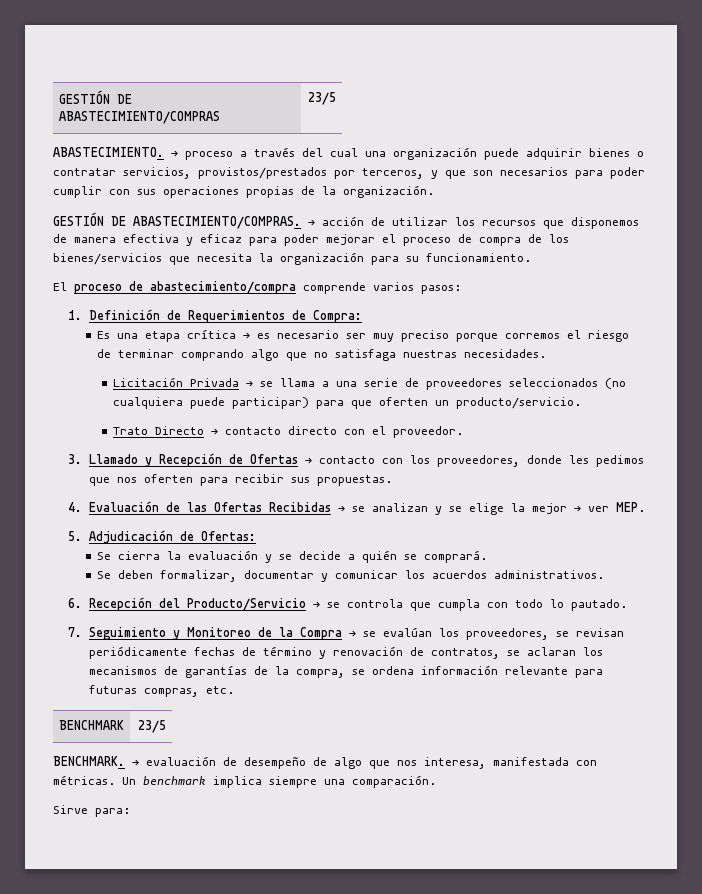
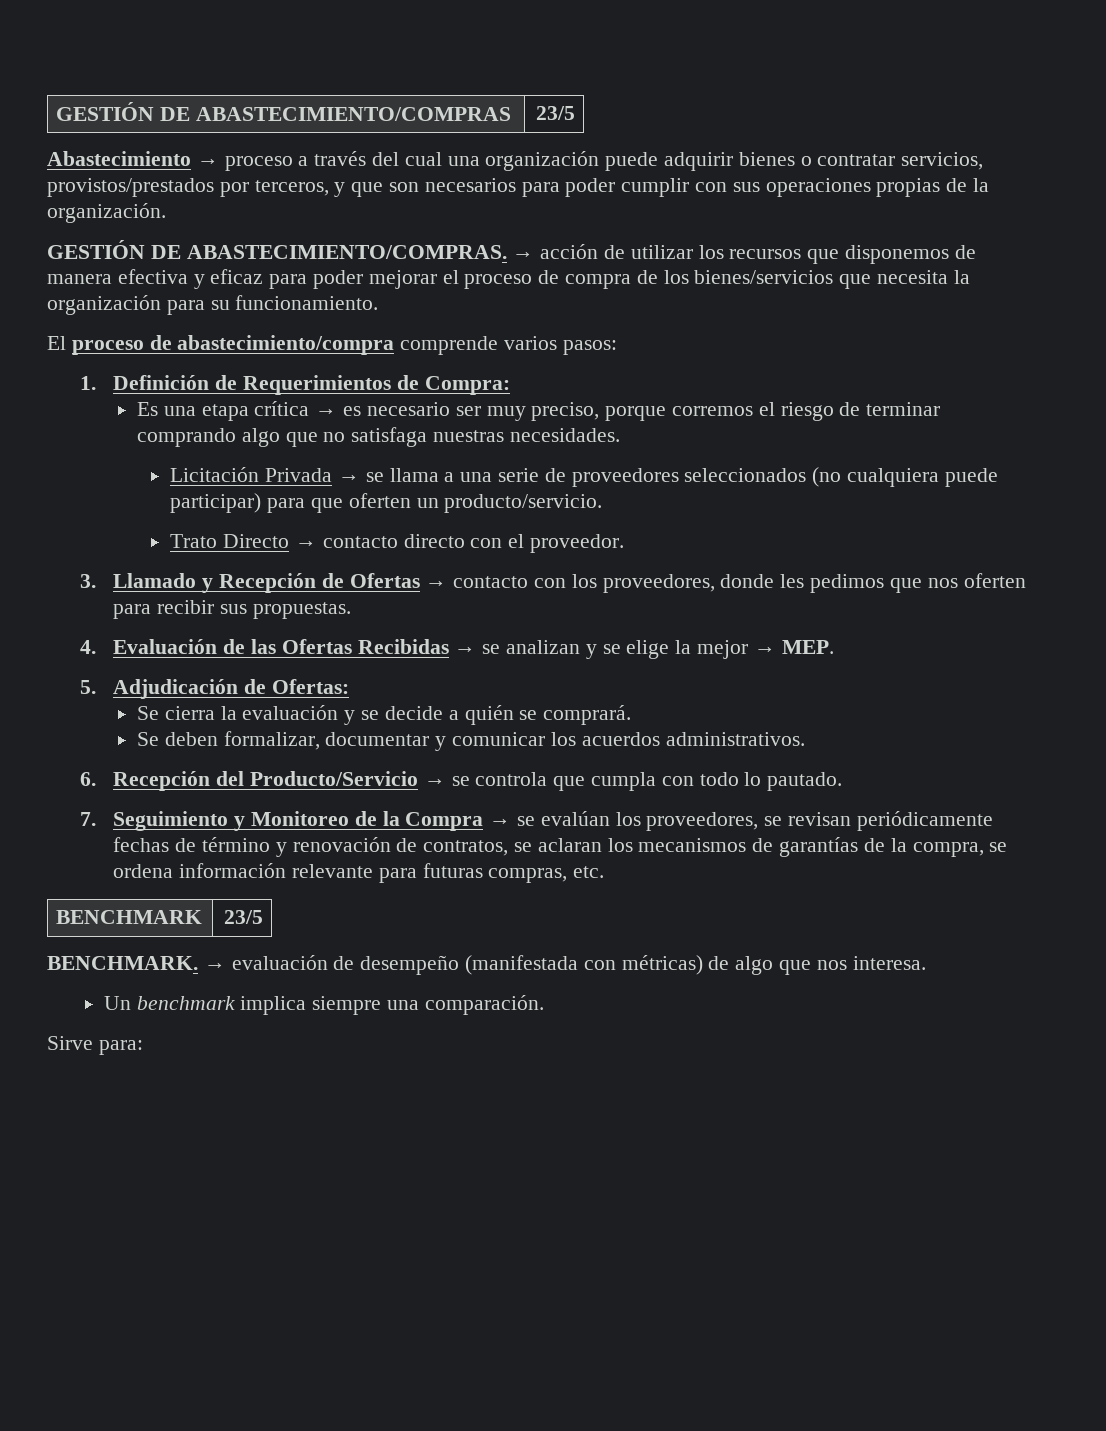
- ABASTECIMIENTO. → proceso a través del cual una organización puede adquirir bienes o contratar servicios, provistos/prestados por terceros, y que son necesarios para poder cumplir con sus operaciones propias de la organización.
+ Abastecimiento → proceso a través del cual una organización puede adquirir bienes o contratar servicios, provistos/prestados por terceros, y que son necesarios para poder cumplir con sus operaciones propias de la organización.
- Es una etapa crítica → es necesario ser muy preciso porque corremos el riesgo de terminar comprando algo que no satisfaga nuestras necesidades.
+ Es una etapa crítica → es necesario ser muy preciso, porque corremos el riesgo de terminar comprando algo que no satisfaga nuestras necesidades.
- 4. Evaluación de las Ofertas Recibidas → se analizan y se elige la mejor → ver MEP.
+ 4. Evaluación de las Ofertas Recibidas → se analizan y se elige la mejor → MEP.
- → evaluación de desempeño de algo que nos interesa, manifestada con métricas. Un benchmark implica siempre una comparación.
+ → evaluación de desempeño (manifestada con métricas) de algo que nos interesa.
+ Un benchmark implica siempre una comparación.

